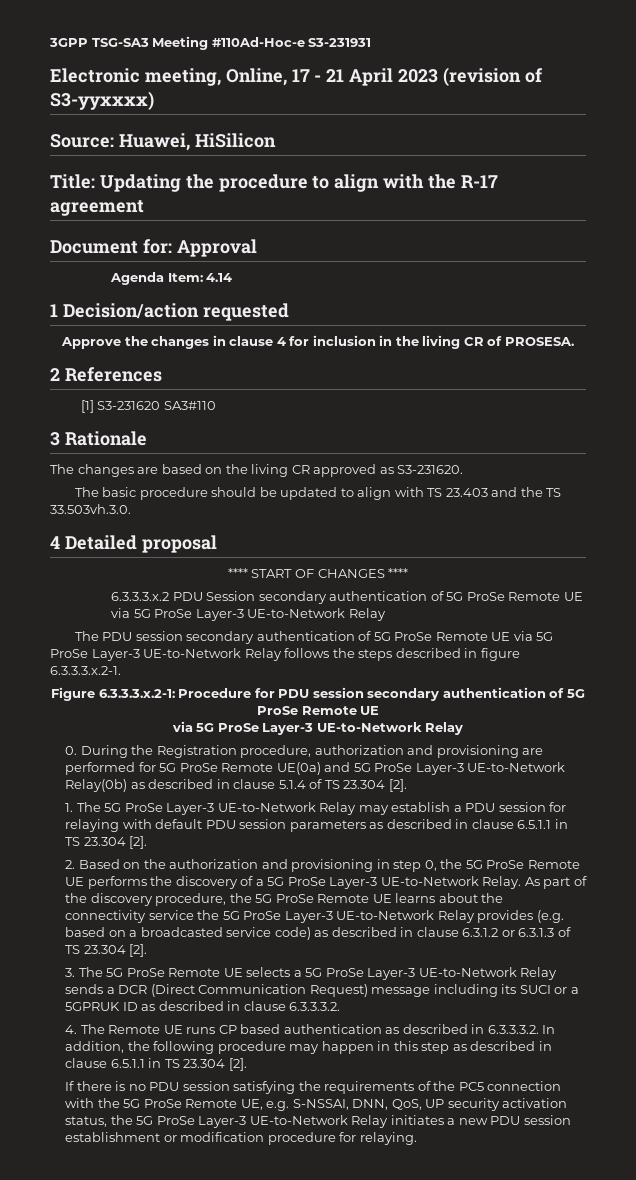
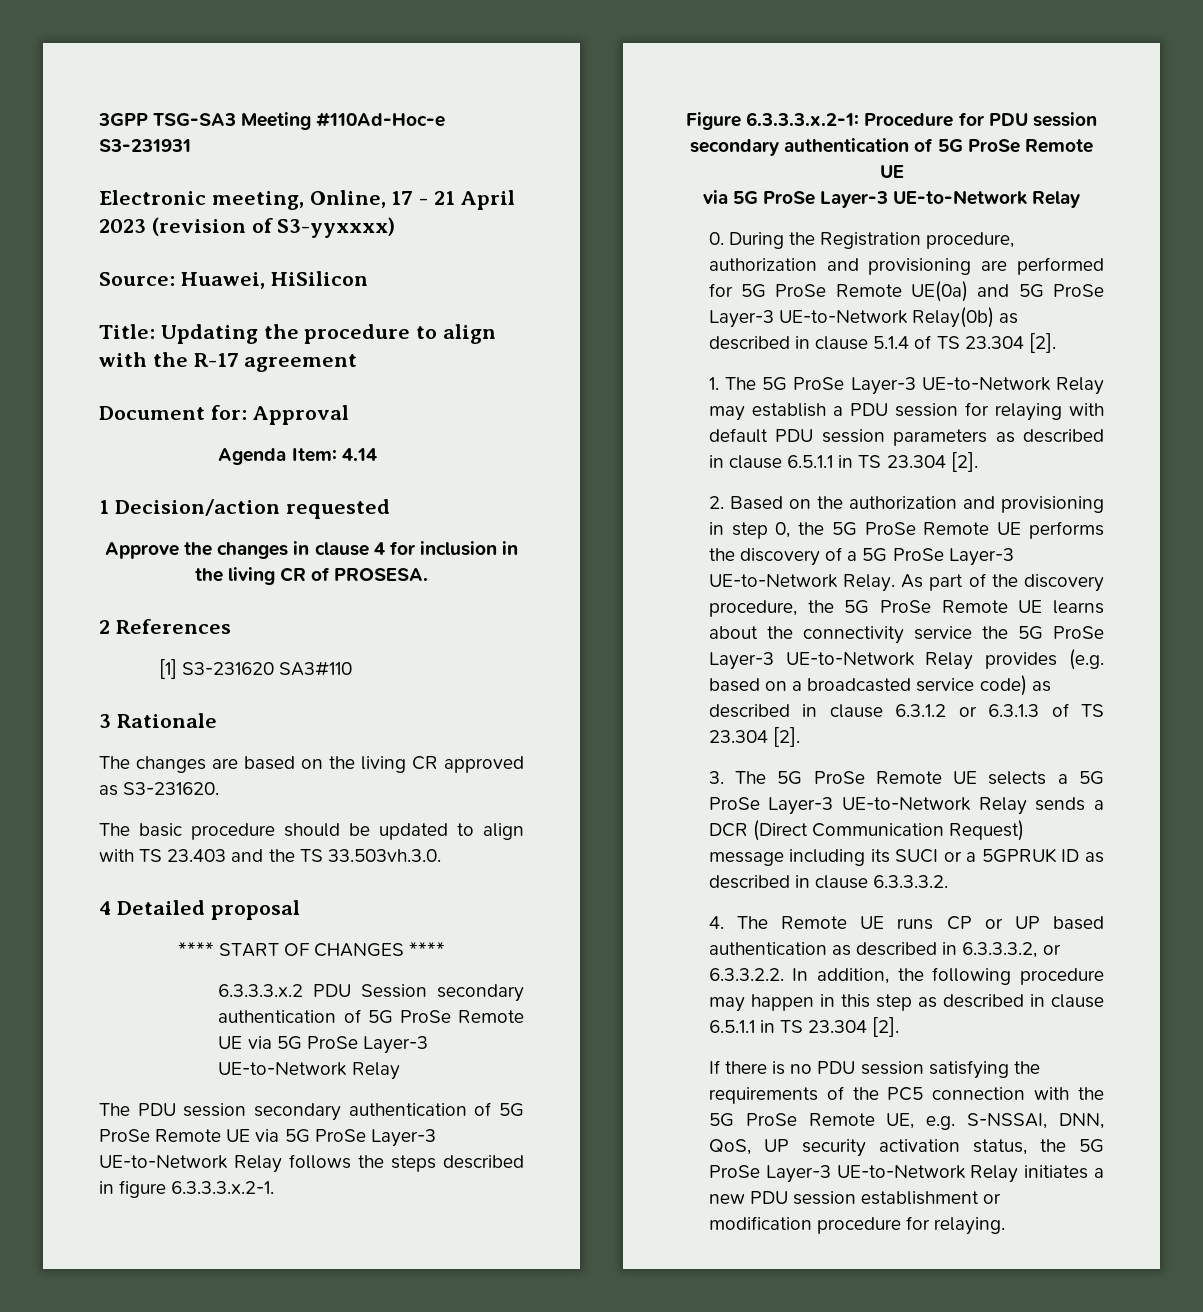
- 4. The Remote UE runs CP based authentication as described in 6.3.3.3.2. In addition, the following procedure may happen in this step as described in clause 6.5.1.1 in TS 23.304 [2].
+ 4. The Remote UE runs CP or UP based authentication as described in 6.3.3.3.2, or 6.3.3.2.2. In addition, the following procedure may happen in this step as described in clause 6.5.1.1 in TS 23.304 [2].

